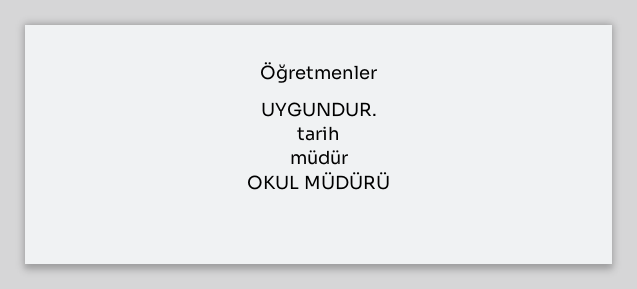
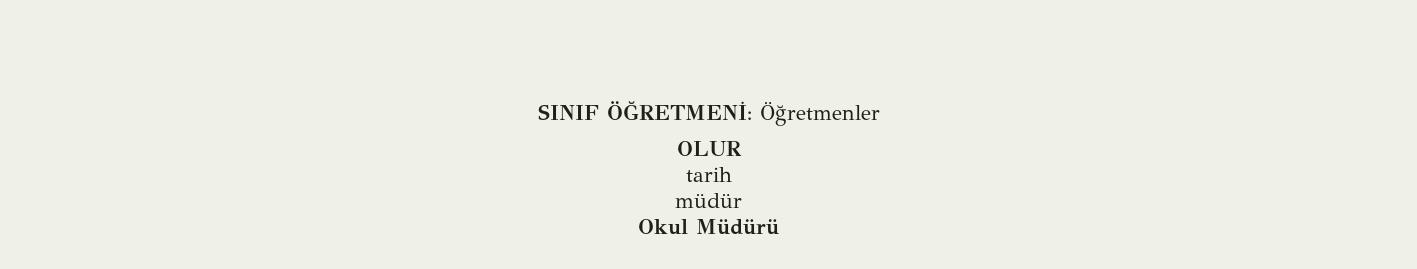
- Öğretmenler
+ SINIF ÖĞRETMENİ: Öğretmenler
- UYGUNDUR.
+ OLUR
- OKUL MÜDÜRÜ
+ Okul Müdürü

